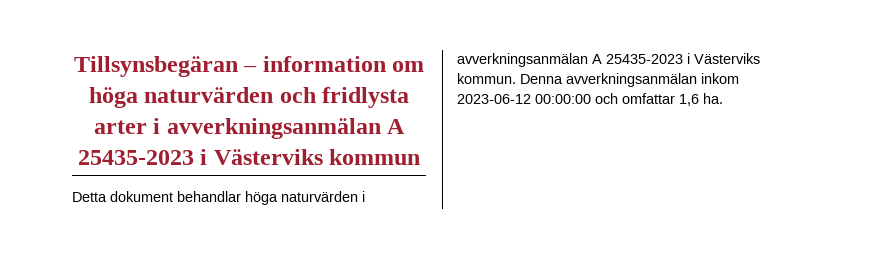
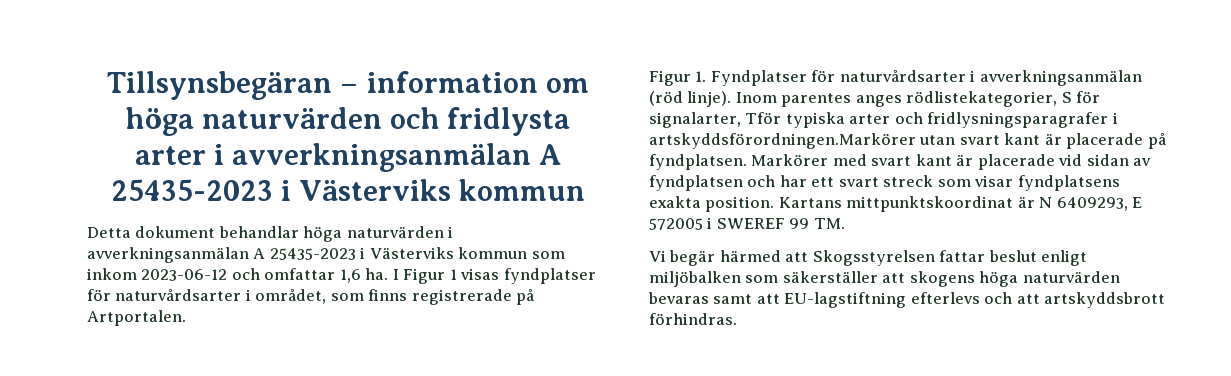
- Detta dokument behandlar höga naturvärden i avverkningsanmälan A 25435-2023 i Västerviks kommun. Denna avverkningsanmälan inkom 2023-06-12 00:00:00 och omfattar 1,6 ha.
+ Detta dokument behandlar höga naturvärden i avverkningsanmälan A 25435-2023 i Västerviks kommun som inkom 2023-06-12 och omfattar 1,6 ha.
+ I Figur 1 visas fyndplatser för naturvårdsarter i området, som finns registrerade på Artportalen.
+ Figur 1. Fyndplatser för naturvårdsarter i avverkningsanmälan (röd linje). Inom parentes anges rödlistekategorier, S för signalarter, Tför typiska arter och fridlysningsparagrafer i artskyddsförordningen.Markörer utan svart kant är placerade på fyndplatsen. Markörer med svart kant är placerade vid sidan av fyndplatsen och har ett svart streck som visar fyndplatsens exakta position. Kartans mittpunktskoordinat är N 6409293, E 572005 i SWEREF 99 TM.
+ Vi begär härmed att Skogsstyrelsen fattar beslut enligt miljöbalken som säkerställer att skogens höga naturvärden bevaras samt att EU-lagstiftning efterlevs och att artskyddsbrott förhindras.

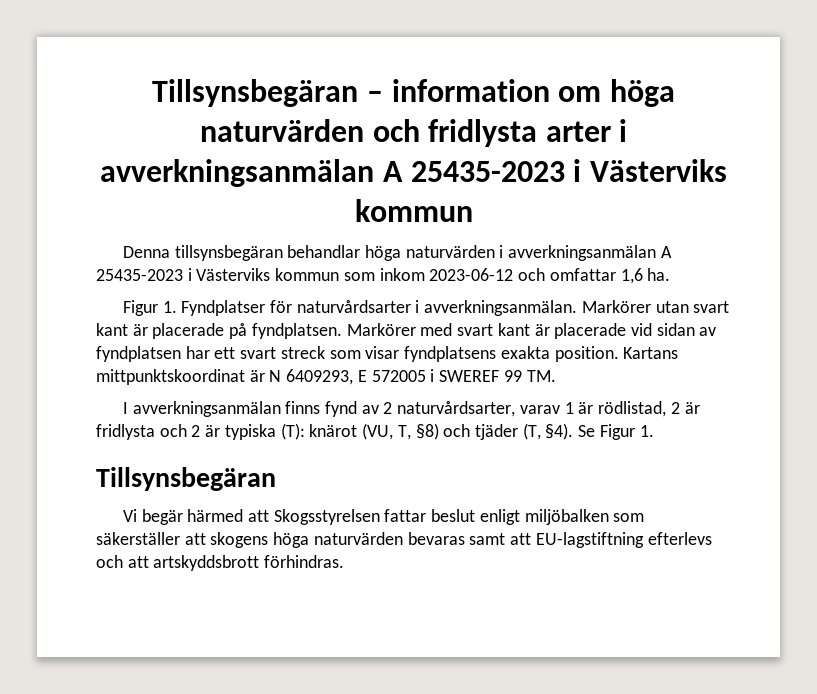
- Detta dokument behandlar höga naturvärden i avverkningsanmälan A 25435-2023 i Västerviks kommun som inkom 2023-06-12 och omfattar 1,6 ha. I Figur 1 visas fyndplatser för naturvårdsarter i området, som finns registrerade på Artportalen.
+ Denna tillsynsbegäran behandlar höga naturvärden i avverkningsanmälan A 25435-2023 i Västerviks kommun som inkom 2023-06-12 och omfattar 1,6 ha.
- Figur 1. Fyndplatser för naturvårdsarter i avverkningsanmälan (röd linje). Inom parentes anges rödlistekategorier, S för signalarter, Tför typiska arter och fridlysningsparagrafer i artskyddsförordningen.Markörer utan svart kant är placerade på fyndplatsen.
+ Figur 1. Fyndplatser för naturvårdsarter i avverkningsanmälan. Markörer utan svart kant är placerade på fyndplatsen.
- Markörer med svart kant är placerade vid sidan av fyndplatsen och har ett svart streck som visar fyndplatsens exakta position.
+ Markörer med svart kant är placerade vid sidan av fyndplatsen har ett svart streck som visar fyndplatsens exakta position.
+ I avverkningsanmälan finns fynd av 2 naturvårdsarter, varav 1 är rödlistad, 2 är fridlysta och 2 är typiska (T): knärot (VU, T, §8) och tjäder (T, §4). Se Figur 1.
+ Tillsynsbegäran

